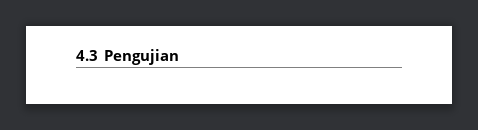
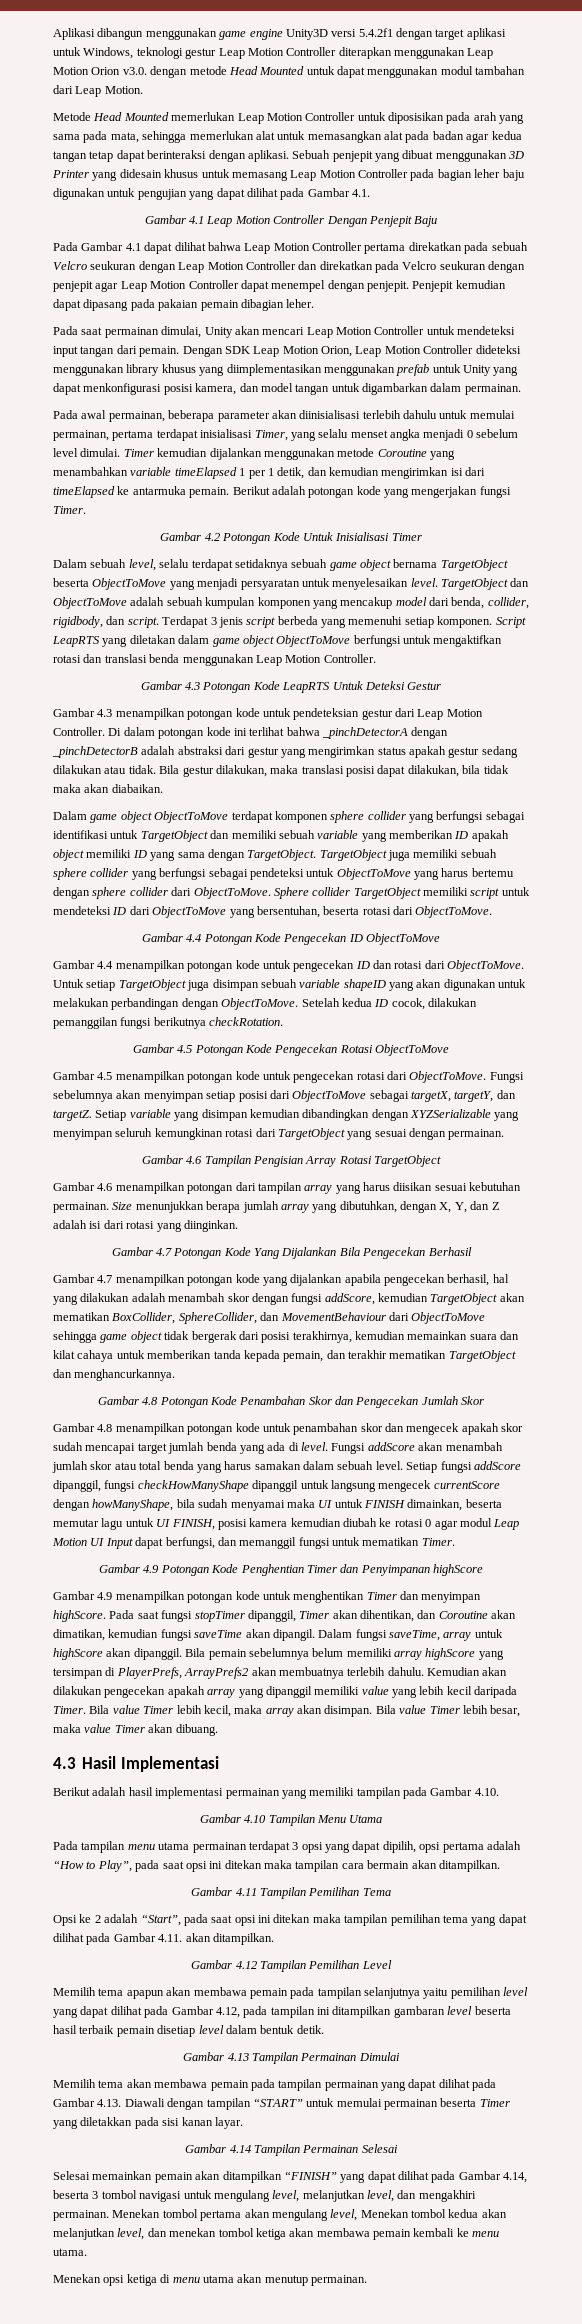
- 4.3 Pengujian
+ Aplikasi dibangun menggunakan game engine Unity3D versi 5.4.2f1 dengan target aplikasi untuk Windows, teknologi gestur Leap Motion Controller diterapkan menggunakan Leap Motion Orion v3.0. dengan metode Head Mounted untuk dapat menggunakan modul tambahan dari Leap Motion.
+ Metode Head Mounted memerlukan Leap Motion Controller untuk diposisikan pada arah yang sama pada mata, sehingga memerlukan alat untuk memasangkan alat pada badan agar kedua tangan tetap dapat berinteraksi dengan aplikasi. Sebuah penjepit yang dibuat menggunakan 3D Printer yang didesain khusus untuk memasang Leap Motion Controller pada bagian leher baju digunakan untuk pengujian yang dapat dilihat pada Gambar 4.1.
+ Gambar 4.1 Leap Motion Controller Dengan Penjepit Baju
+ Pada Gambar 4.1 dapat dilihat bahwa Leap Motion Controller pertama direkatkan pada sebuah Velcro seukuran dengan Leap Motion Controller dan direkatkan pada Velcro seukuran dengan penjepit agar Leap Motion Controller dapat menempel dengan penjepit. Penjepit kemudian dapat dipasang pada pakaian pemain dibagian leher.
+ Pada saat permainan dimulai, Unity akan mencari Leap Motion Controller untuk mendeteksi input tangan dari pemain. Dengan SDK Leap Motion Orion, Leap Motion Controller dideteksi menggunakan library khusus yang diimplementasikan menggunakan prefab untuk Unity yang dapat menkonfigurasi posisi kamera, dan model tangan untuk digambarkan dalam permainan.
+ Pada awal permainan, beberapa parameter akan diinisialisasi terlebih dahulu untuk memulai permainan, pertama terdapat inisialisasi Timer, yang selalu menset angka menjadi 0 sebelum level dimulai. Timer kemudian dijalankan menggunakan metode Coroutine yang menambahkan variable timeElapsed 1 per 1 detik, dan kemudian mengirimkan isi dari timeElapsed ke antarmuka pemain. Berikut adalah potongan kode yang mengerjakan fungsi Timer.
+ Gambar 4.2 Potongan Kode Untuk Inisialisasi Timer
+ Dalam sebuah level, selalu terdapat setidaknya sebuah game object bernama TargetObject beserta ObjectToMove yang menjadi persyaratan untuk menyelesaikan level. TargetObject dan ObjectToMove adalah sebuah kumpulan komponen yang mencakup model dari benda, collider, rigidbody, dan script. Terdapat 3 jenis script berbeda yang memenuhi setiap komponen. Script LeapRTS yang diletakan dalam game object ObjectToMove berfungsi untuk mengaktifkan rotasi dan translasi benda menggunakan Leap Motion Controller.
+ Gambar 4.3 Potongan Kode LeapRTS Untuk Deteksi Gestur
+ Gambar 4.3 menampilkan potongan kode untuk pendeteksian gestur dari Leap Motion Controller. Di dalam potongan kode ini terlihat bahwa _pinchDetectorA dengan _pinchDetectorB adalah abstraksi dari gestur yang mengirimkan status apakah gestur sedang dilakukan atau tidak. Bila gestur dilakukan, maka translasi posisi dapat dilakukan, bila tidak maka akan diabaikan.
+ Dalam game object ObjectToMove terdapat komponen sphere collider yang berfungsi sebagai identifikasi untuk TargetObject dan memiliki sebuah variable yang memberikan ID apakah object memiliki ID yang sama dengan TargetObject. TargetObject juga memiliki sebuah sphere collider yang berfungsi sebagai pendeteksi untuk ObjectToMove yang harus bertemu dengan sphere collider dari ObjectToMove. Sphere collider TargetObject memiliki script untuk mendeteksi ID dari ObjectToMove yang bersentuhan, beserta rotasi dari ObjectToMove.
+ Gambar 4.4 Potongan Kode Pengecekan ID ObjectToMove
+ Gambar 4.4 menampilkan potongan kode untuk pengecekan ID dan rotasi dari ObjectToMove. Untuk setiap TargetObject juga disimpan sebuah variable shapeID yang akan digunakan untuk melakukan perbandingan dengan ObjectToMove. Setelah kedua ID cocok, dilakukan pemanggilan fungsi berikutnya checkRotation.
+ Gambar 4.5 Potongan Kode Pengecekan Rotasi ObjectToMove
+ Gambar 4.5 menampilkan potongan kode untuk pengecekan rotasi dari ObjectToMove. Fungsi sebelumnya akan menyimpan setiap posisi dari ObjectToMove sebagai targetX, targetY, dan targetZ. Setiap variable yang disimpan kemudian dibandingkan dengan XYZSerializable yang menyimpan seluruh kemungkinan rotasi dari TargetObject yang sesuai dengan permainan.
+ Gambar 4.6 Tampilan Pengisian Array Rotasi TargetObject
+ Gambar 4.6 menampilkan potongan dari tampilan array yang harus diisikan sesuai kebutuhan permainan. Size menunjukkan berapa jumlah array yang dibutuhkan, dengan X, Y, dan Z adalah isi dari rotasi yang diinginkan.
+ Gambar 4.7 Potongan Kode Yang Dijalankan Bila Pengecekan Berhasil
+ Gambar 4.7 menampilkan potongan kode yang dijalankan apabila pengecekan berhasil, hal yang dilakukan adalah menambah skor dengan fungsi addScore, kemudian TargetObject akan mematikan BoxCollider, SphereCollider, dan MovementBehaviour dari ObjectToMove sehingga game object tidak bergerak dari posisi terakhirnya, kemudian memainkan suara dan kilat cahaya untuk memberikan tanda kepada pemain, dan terakhir mematikan TargetObject dan menghancurkannya.
+ Gambar 4.8 Potongan Kode Penambahan Skor dan Pengecekan Jumlah Skor
+ Gambar 4.8 menampilkan potongan kode untuk penambahan skor dan mengecek apakah skor sudah mencapai target jumlah benda yang ada di level. Fungsi addScore akan menambah jumlah skor atau total benda yang harus samakan dalam sebuah level. Setiap fungsi addScore dipanggil, fungsi checkHowManyShape dipanggil untuk langsung mengecek currentScore dengan howManyShape, bila sudah menyamai maka UI untuk FINISH dimainkan, beserta memutar lagu untuk UI FINISH, posisi kamera kemudian diubah ke rotasi 0 agar modul Leap Motion UI Input dapat berfungsi, dan memanggil fungsi untuk mematikan Timer.
+ Gambar 4.9 Potongan Kode Penghentian Timer dan Penyimpanan highScore
+ Gambar 4.9 menampilkan potongan kode untuk menghentikan Timer dan menyimpan highScore. Pada saat fungsi stopTimer dipanggil, Timer akan dihentikan, dan Coroutine akan dimatikan, kemudian fungsi saveTime akan dipangil. Dalam fungsi saveTime, array untuk highScore akan dipanggil. Bila pemain sebelumnya belum memiliki array highScore yang tersimpan di PlayerPrefs, ArrayPrefs2 akan membuatnya terlebih dahulu. Kemudian akan dilakukan pengecekan apakah array yang dipanggil memiliki value yang lebih kecil daripada Timer. Bila value Timer lebih kecil, maka array akan disimpan. Bila value Timer lebih besar, maka value Timer akan dibuang.
+ 4.3 Hasil Implementasi
+ Berikut adalah hasil implementasi permainan yang memiliki tampilan pada Gambar 4.10.
+ Gambar 4.10 Tampilan Menu Utama
+ Pada tampilan menu utama permainan terdapat 3 opsi yang dapat dipilih, opsi pertama adalah “How to Play”, pada saat opsi ini ditekan maka tampilan cara bermain akan ditampilkan.
+ Gambar 4.11 Tampilan Pemilihan Tema
+ Opsi ke 2 adalah “Start”, pada saat opsi ini ditekan maka tampilan pemilihan tema yang dapat dilihat pada Gambar 4.11. akan ditampilkan.
+ Gambar 4.12 Tampilan Pemilihan Level
+ Memilih tema apapun akan membawa pemain pada tampilan selanjutnya yaitu pemilihan level yang dapat dilihat pada Gambar 4.12, pada tampilan ini ditampilkan gambaran level beserta hasil terbaik pemain disetiap level dalam bentuk detik.
+ Gambar 4.13 Tampilan Permainan Dimulai
+ Memilih tema akan membawa pemain pada tampilan permainan yang dapat dilihat pada Gambar 4.13. Diawali dengan tampilan “START” untuk memulai permainan beserta Timer yang diletakkan pada sisi kanan layar.
+ Gambar 4.14 Tampilan Permainan Selesai
+ Selesai memainkan pemain akan ditampilkan “FINISH” yang dapat dilihat pada Gambar 4.14, beserta 3 tombol navigasi untuk mengulang level, melanjutkan level, dan mengakhiri permainan. Menekan tombol pertama akan mengulang level, Menekan tombol kedua akan melanjutkan level, dan menekan tombol ketiga akan membawa pemain kembali ke menu utama.
+ Menekan opsi ketiga di menu utama akan menutup permainan.

